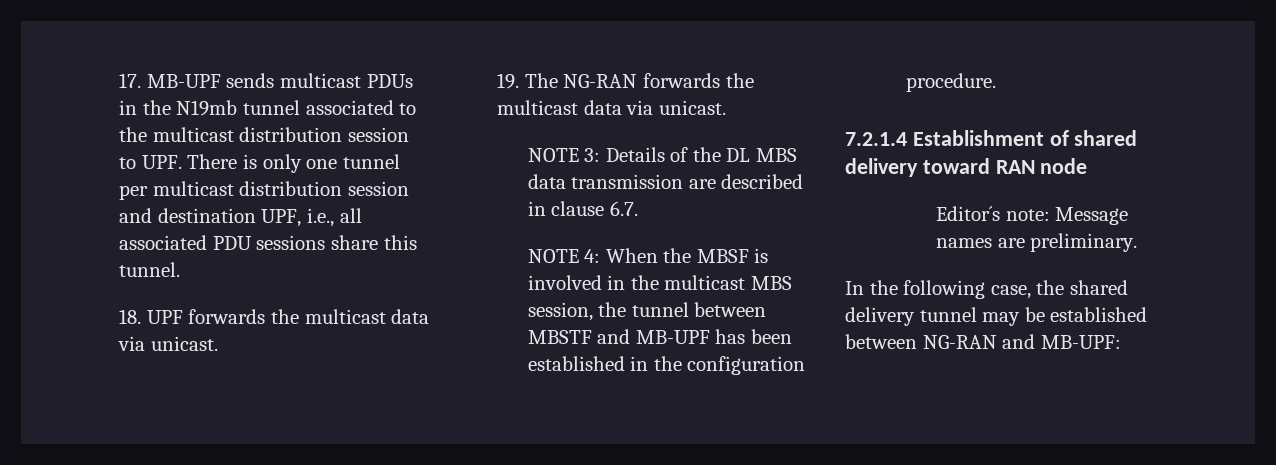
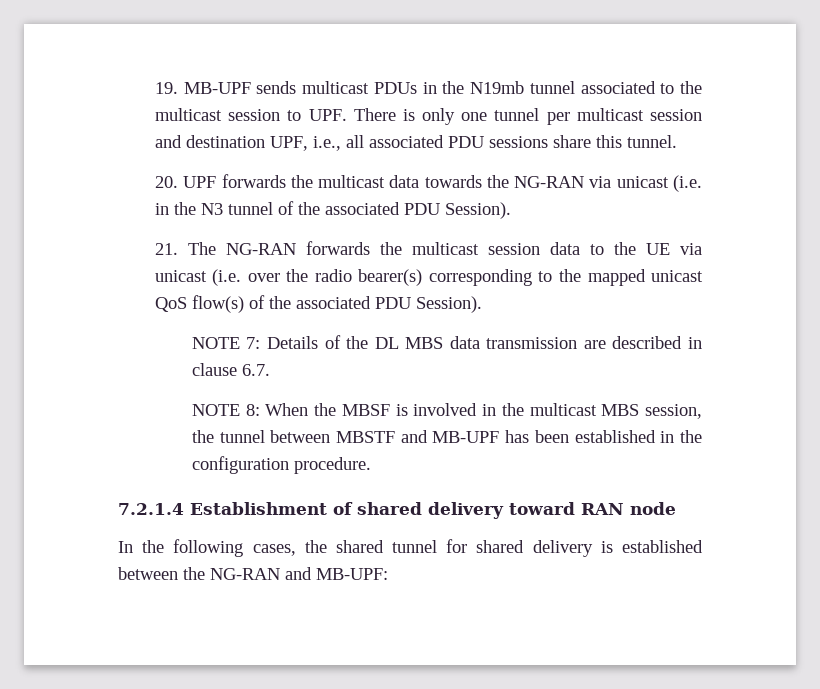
- 17. MB-UPF sends multicast PDUs in the N19mb tunnel associated to the multicast distribution session to UPF. There is only one tunnel per multicast distribution session and destination UPF, i.e., all associated PDU sessions share this tunnel.
+ 19. MB-UPF sends multicast PDUs in the N19mb tunnel associated to the multicast session to UPF. There is only one tunnel per multicast session and destination UPF, i.e., all associated PDU sessions share this tunnel.
- 18. UPF forwards the multicast data via unicast.
- 19. The NG-RAN forwards the multicast data via unicast.
- NOTE 3: Details of the DL MBS data transmission are described in clause 6.7.
+ 20. UPF forwards the multicast data towards the NG-RAN via unicast (i.e. in the N3 tunnel of the associated PDU Session).
+ 21. The NG-RAN forwards the multicast session data to the UE via unicast (i.e. over the radio bearer(s) corresponding to the mapped unicast QoS flow(s) of the associated PDU Session).
+ NOTE 7: Details of the DL MBS data transmission are described in clause 6.7.
- NOTE 4: When the MBSF is involved in the multicast MBS session, the tunnel between MBSTF and MB-UPF has been established in the configuration procedure.
+ NOTE 8: When the MBSF is involved in the multicast MBS session, the tunnel between MBSTF and MB-UPF has been established in the configuration procedure.
- Editor´s note: Message names are preliminary.
- In the following case, the shared delivery tunnel may be established between NG-RAN and MB-UPF:
+ In the following cases, the shared tunnel for shared delivery is established between the NG-RAN and MB-UPF:

